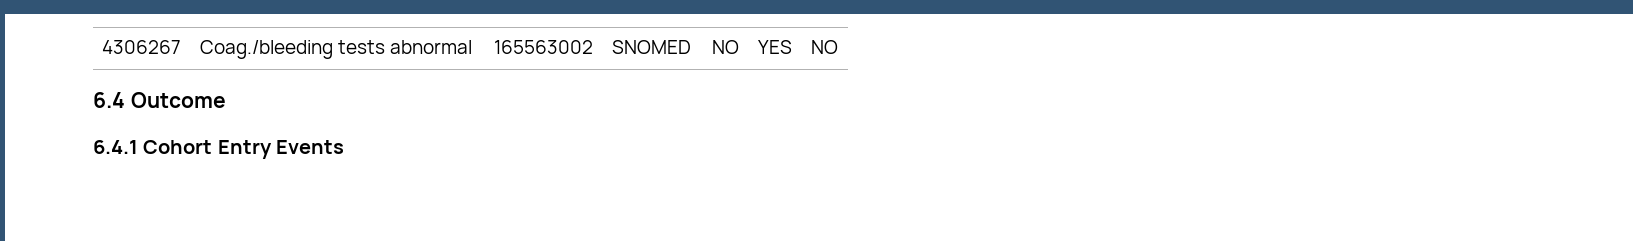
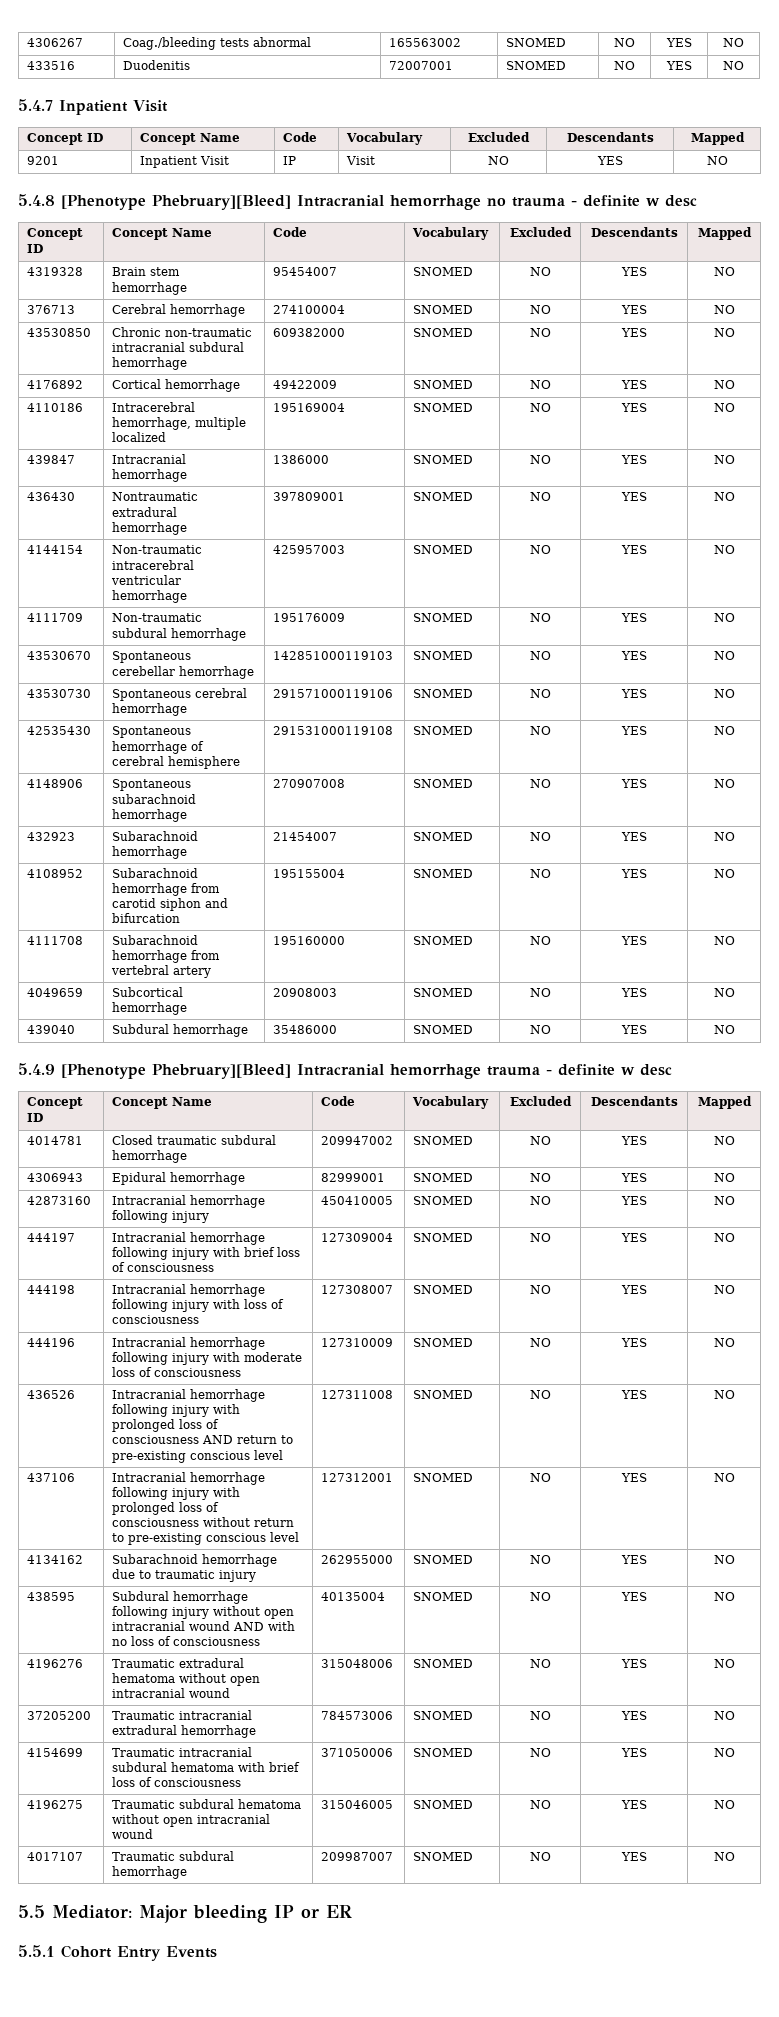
- 6.4 Outcome
- 6.4.1 Cohort Entry Events
+ 433516 | Duodenitis | 72007001 | SNOMED | NO | YES | NO
+ 5.4.7 Inpatient Visit
+ Concept ID | Concept Name | Code | Vocabulary | Excluded | Descendants | Mapped
+ 9201 | Inpatient Visit | IP | Visit | NO | YES | NO
+ 5.4.8 [Phenotype Phebruary][Bleed] Intracranial hemorrhage no trauma - definite w desc
+ Concept ID | Concept Name | Code | Vocabulary | Excluded | Descendants | Mapped
+ 4319328 | Brain stem hemorrhage | 95454007 | SNOMED | NO | YES | NO
+ 376713 | Cerebral hemorrhage | 274100004 | SNOMED | NO | YES | NO
+ 43530850 | Chronic non-traumatic intracranial subdural hemorrhage | 609382000 | SNOMED | NO | YES | NO
+ 4176892 | Cortical hemorrhage | 49422009 | SNOMED | NO | YES | NO
+ 4110186 | Intracerebral hemorrhage, multiple localized | 195169004 | SNOMED | NO | YES | NO
+ 439847 | Intracranial hemorrhage | 1386000 | SNOMED | NO | YES | NO
+ 436430 | Nontraumatic extradural hemorrhage | 397809001 | SNOMED | NO | YES | NO
+ 4144154 | Non-traumatic intracerebral ventricular hemorrhage | 425957003 | SNOMED | NO | YES | NO
+ 4111709 | Non-traumatic subdural hemorrhage | 195176009 | SNOMED | NO | YES | NO
+ 43530670 | Spontaneous cerebellar hemorrhage | 142851000119103 | SNOMED | NO | YES | NO
+ 43530730 | Spontaneous cerebral hemorrhage | 291571000119106 | SNOMED | NO | YES | NO
+ 42535430 | Spontaneous hemorrhage of cerebral hemisphere | 291531000119108 | SNOMED | NO | YES | NO
+ 4148906 | Spontaneous subarachnoid hemorrhage | 270907008 | SNOMED | NO | YES | NO
+ 432923 | Subarachnoid hemorrhage | 21454007 | SNOMED | NO | YES | NO
+ 4108952 | Subarachnoid hemorrhage from carotid siphon and bifurcation | 195155004 | SNOMED | NO | YES | NO
+ 4111708 | Subarachnoid hemorrhage from vertebral artery | 195160000 | SNOMED | NO | YES | NO
+ 4049659 | Subcortical hemorrhage | 20908003 | SNOMED | NO | YES | NO
+ 439040 | Subdural hemorrhage | 35486000 | SNOMED | NO | YES | NO
+ 5.4.9 [Phenotype Phebruary][Bleed] Intracranial hemorrhage trauma - definite w desc
+ Concept ID | Concept Name | Code | Vocabulary | Excluded | Descendants | Mapped
+ 4014781 | Closed traumatic subdural hemorrhage | 209947002 | SNOMED | NO | YES | NO
+ 4306943 | Epidural hemorrhage | 82999001 | SNOMED | NO | YES | NO
+ 42873160 | Intracranial hemorrhage following injury | 450410005 | SNOMED | NO | YES | NO
+ 444197 | Intracranial hemorrhage following injury with brief loss of consciousness | 127309004 | SNOMED | NO | YES | NO
+ 444198 | Intracranial hemorrhage following injury with loss of consciousness | 127308007 | SNOMED | NO | YES | NO
+ 444196 | Intracranial hemorrhage following injury with moderate loss of consciousness | 127310009 | SNOMED | NO | YES | NO
+ 436526 | Intracranial hemorrhage following injury with prolonged loss of consciousness AND return to pre-existing conscious level | 127311008 | SNOMED | NO | YES | NO
+ 437106 | Intracranial hemorrhage following injury with prolonged loss of consciousness without return to pre-existing conscious level | 127312001 | SNOMED | NO | YES | NO
+ 4134162 | Subarachnoid hemorrhage due to traumatic injury | 262955000 | SNOMED | NO | YES | NO
+ 438595 | Subdural hemorrhage following injury without open intracranial wound AND with no loss of consciousness | 40135004 | SNOMED | NO | YES | NO
+ 4196276 | Traumatic extradural hematoma without open intracranial wound | 315048006 | SNOMED | NO | YES | NO
+ 37205200 | Traumatic intracranial extradural hemorrhage | 784573006 | SNOMED | NO | YES | NO
+ 4154699 | Traumatic intracranial subdural hematoma with brief loss of consciousness | 371050006 | SNOMED | NO | YES | NO
+ 4196275 | Traumatic subdural hematoma without open intracranial wound | 315046005 | SNOMED | NO | YES | NO
+ 4017107 | Traumatic subdural hemorrhage | 209987007 | SNOMED | NO | YES | NO
+ 5.5 Mediator: Major bleeding IP or ER
+ 5.5.1 Cohort Entry Events

